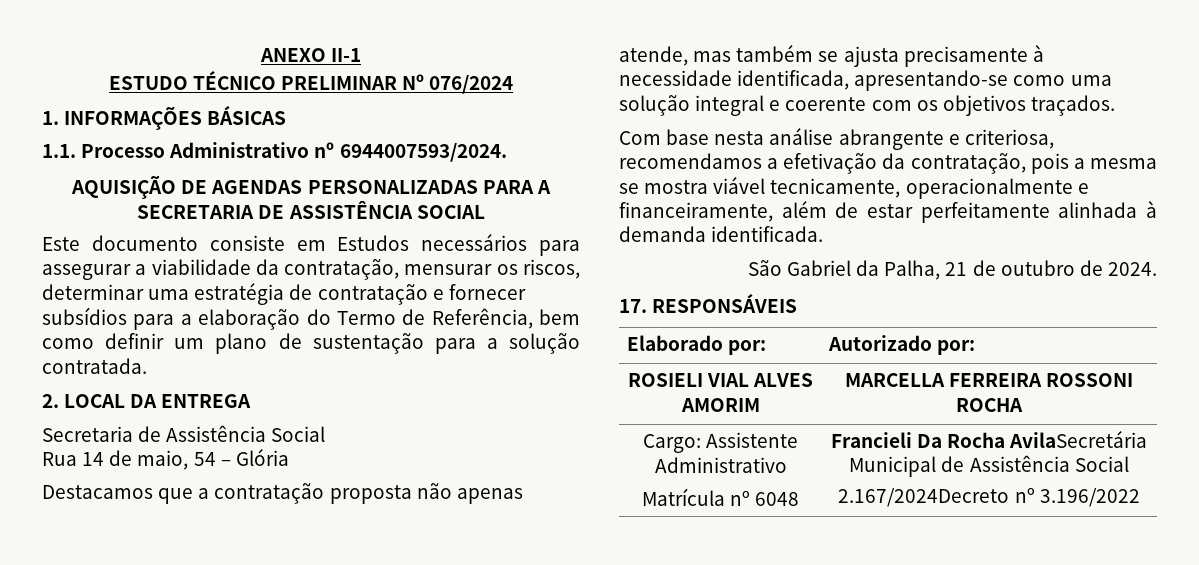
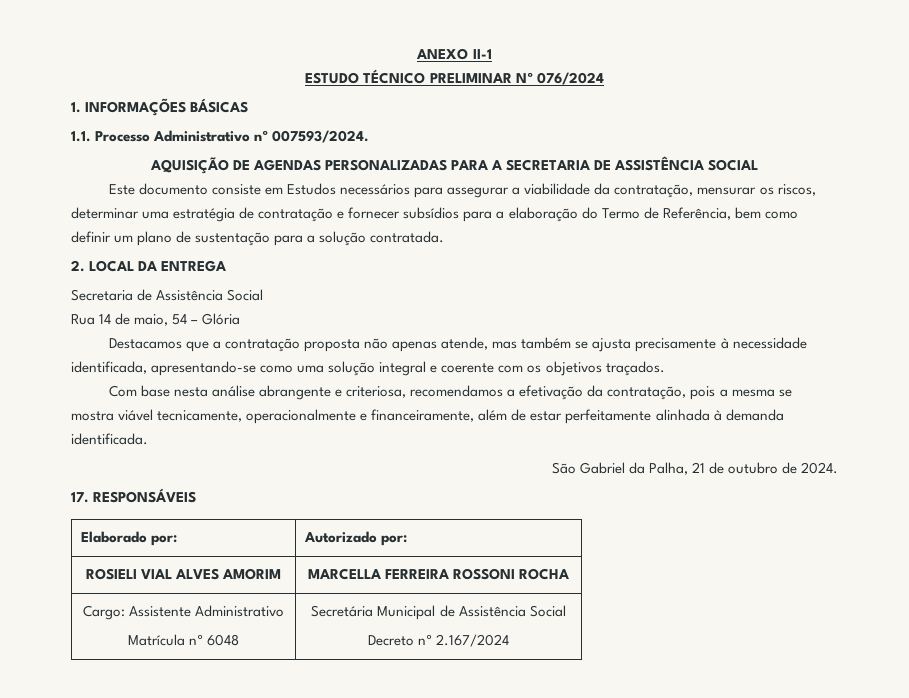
- 1.1. Processo Administrativo nº 6944007593/2024.
+ 1.1. Processo Administrativo nº 007593/2024.
  Cargo: Assistente Administrativo
- Matrícula nº 6048 | Francieli Da Rocha AvilaSecretária Municipal de Assistência Social
- 2.167/2024Decreto nº 3.196/2022
+ Matrícula nº 6048 | Secretária Municipal de Assistência Social
+ Decreto nº 2.167/2024

